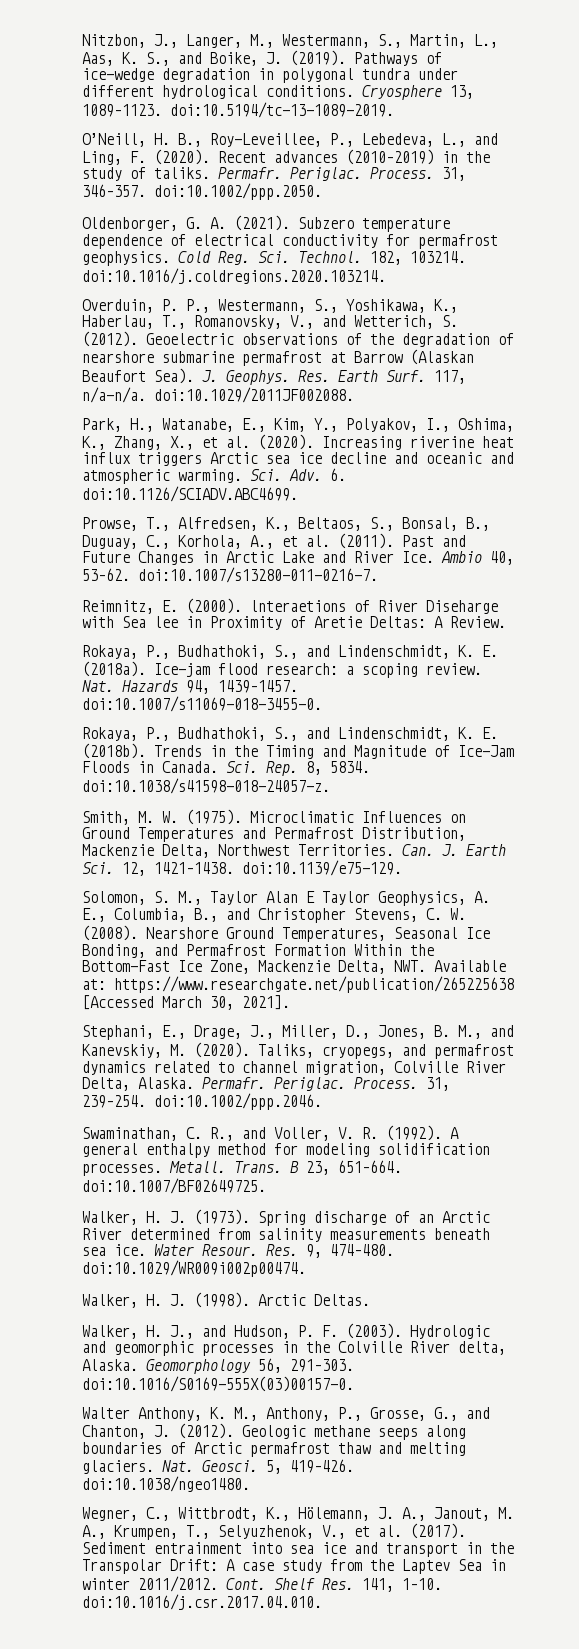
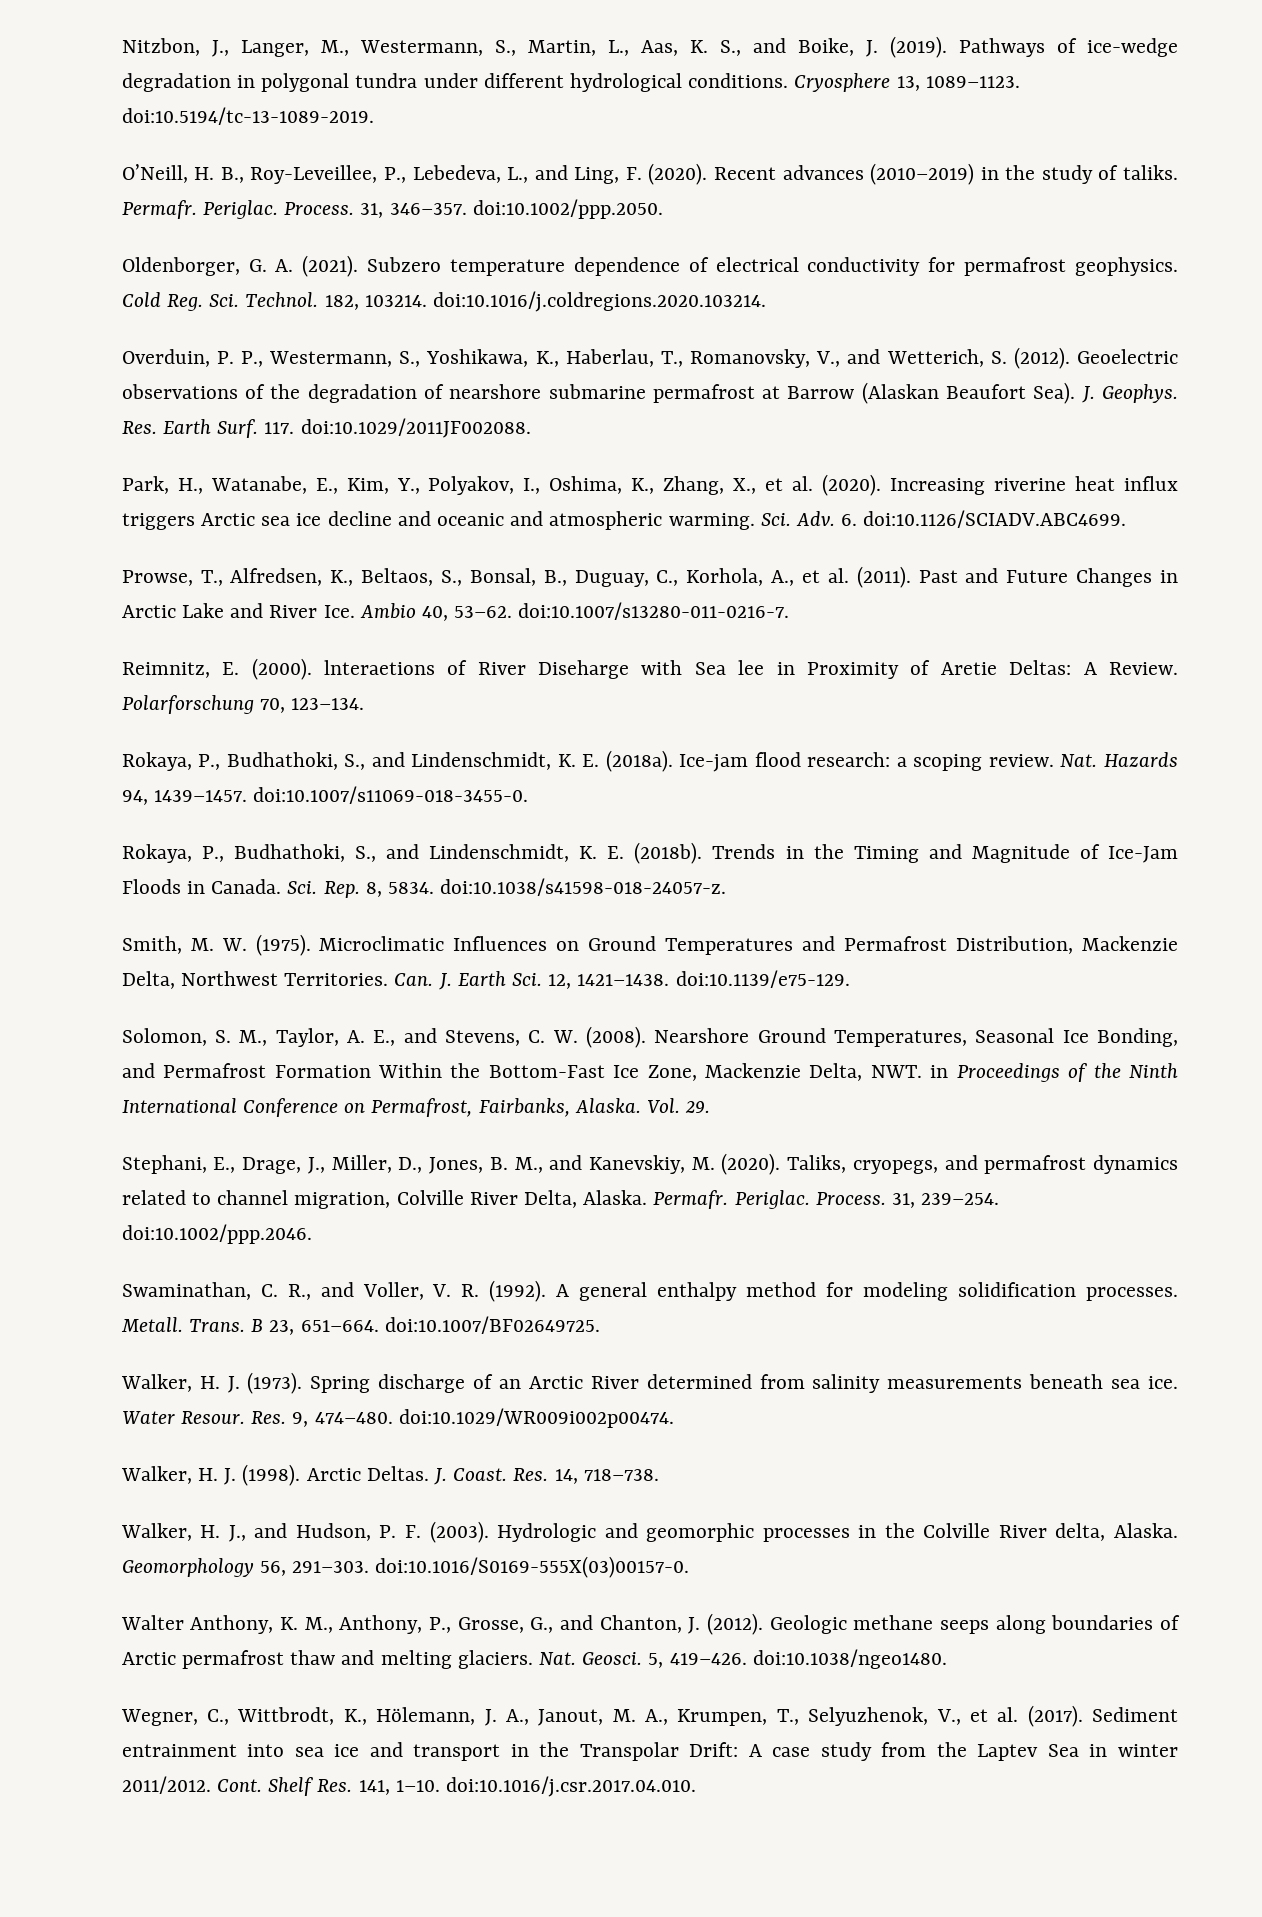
- 117, n/a-n/a. doi:10.1029/2011JF002088.
+ 117. doi:10.1029/2011JF002088.
+ Polarforschung 70, 123–134.
- Solomon, S. M., Taylor Alan E Taylor Geophysics, A. E., Columbia, B., and Christopher Stevens, C. W. (2008).
+ Solomon, S. M., Taylor, A. E., and Stevens, C. W. (2008).
- Nearshore Ground Temperatures, Seasonal Ice Bonding, and Permafrost Formation Within the Bottom-Fast Ice Zone, Mackenzie Delta, NWT. Available at: https://www.researchgate.net/publication/265225638 [Accessed March 30, 2021].
+ Nearshore Ground Temperatures, Seasonal Ice Bonding, and Permafrost Formation Within the Bottom-Fast Ice Zone, Mackenzie Delta, NWT. in Proceedings of the Ninth International Conference on Permafrost, Fairbanks, Alaska. Vol. 29.
+ J. Coast. Res. 14, 718–738.

